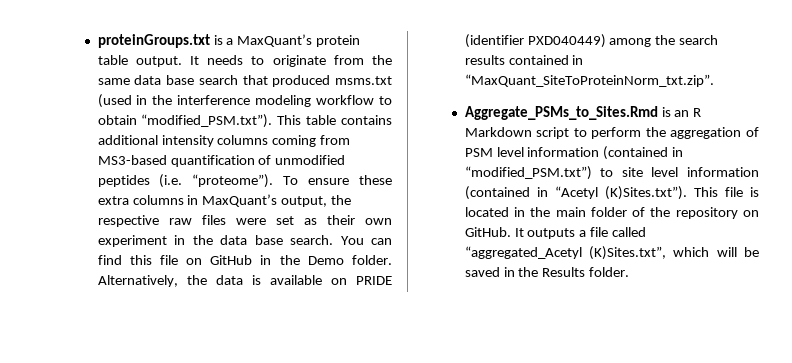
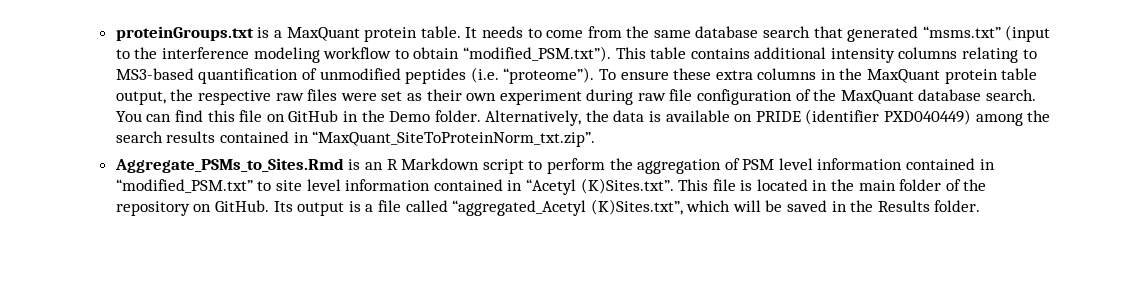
- proteinGroups.txt is a MaxQuant’s protein table output.
+ proteinGroups.txt is a MaxQuant protein table.
- It needs to originate from the same data base search that produced msms.txt (used in the interference modeling workflow to obtain “modified_PSM.txt”). This table contains additional intensity columns coming from MS3-based quantification of unmodified peptides (i.e. “proteome”).
+ It needs to come from the same database search that generated “msms.txt” (input to the interference modeling workflow to obtain “modified_PSM.txt”). This table contains additional intensity columns relating to MS3-based quantification of unmodified peptides (i.e. “proteome”).
- To ensure these extra columns in MaxQuant’s output, the respective raw files were set as their own experiment in the data base search.
+ To ensure these extra columns in the MaxQuant protein table output, the respective raw files were set as their own experiment during raw file configuration of the MaxQuant database search.
- Aggregate_PSMs_to_Sites.Rmd is an R Markdown script to perform the aggregation of PSM level information (contained in “modified_PSM.txt”) to site level information (contained in “Acetyl (K)Sites.txt”). This file is located in the main folder of the repository on GitHub.
+ Aggregate_PSMs_to_Sites.Rmd is an R Markdown script to perform the aggregation of PSM level information contained in “modified_PSM.txt” to site level information contained in “Acetyl (K)Sites.txt”. This file is located in the main folder of the repository on GitHub.
- It outputs a file called “aggregated_Acetyl (K)Sites.txt”, which will be saved in the Results folder.
+ Its output is a file called “aggregated_Acetyl (K)Sites.txt”, which will be saved in the Results folder.

